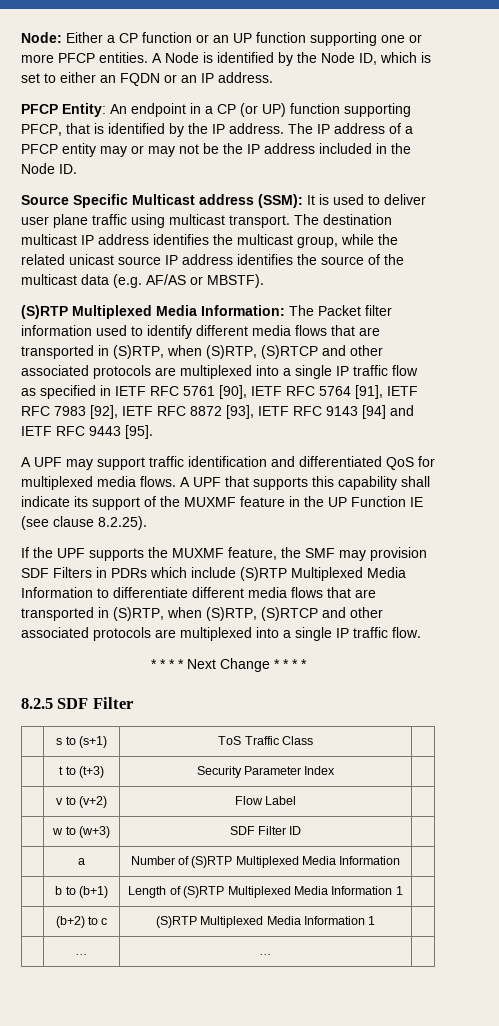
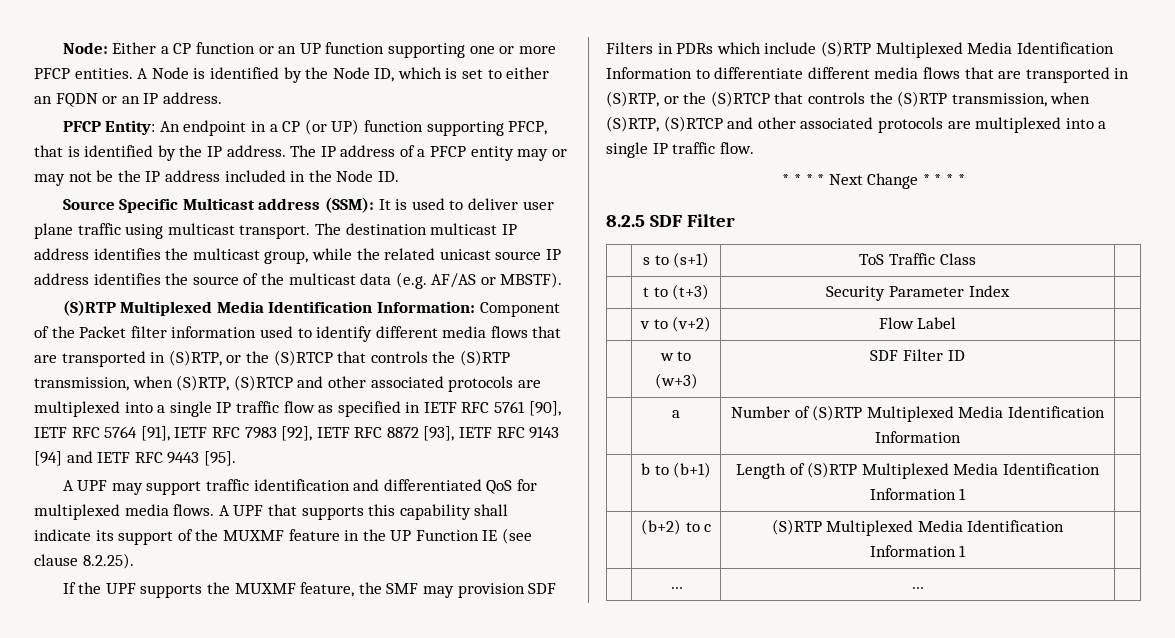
- (S)RTP Multiplexed Media Information: The Packet filter information used to identify different media flows that are transported in (S)RTP, when (S)RTP, (S)RTCP and other associated protocols are multiplexed into a single IP traffic flow as specified in IETF RFC 5761 [90], IETF RFC 5764 [91], IETF RFC 7983 [92], IETF RFC 8872 [93], IETF RFC 9143 [94] and IETF RFC 9443 [95].
+ (S)RTP Multiplexed Media Identification Information: Component of the Packet filter information used to identify different media flows that are transported in (S)RTP, or the (S)RTCP that controls the (S)RTP transmission, when (S)RTP, (S)RTCP and other associated protocols are multiplexed into a single IP traffic flow as specified in IETF RFC 5761 [90], IETF RFC 5764 [91], IETF RFC 7983 [92], IETF RFC 8872 [93], IETF RFC 9143 [94] and IETF RFC 9443 [95].
- If the UPF supports the MUXMF feature, the SMF may provision SDF Filters in PDRs which include (S)RTP Multiplexed Media Information to differentiate different media flows that are transported in (S)RTP, when (S)RTP, (S)RTCP and other associated protocols are multiplexed into a single IP traffic flow.
+ If the UPF supports the MUXMF feature, the SMF may provision SDF Filters in PDRs which include (S)RTP Multiplexed Media Identification Information to differentiate different media flows that are transported in (S)RTP, or the (S)RTCP that controls the (S)RTP transmission, when (S)RTP, (S)RTCP and other associated protocols are multiplexed into a single IP traffic flow.
- | a | Number of (S)RTP Multiplexed Media Information |
+ | a | Number of (S)RTP Multiplexed Media Identification Information |
- | b to (b+1) | Length of (S)RTP Multiplexed Media Information 1 |
+ | b to (b+1) | Length of (S)RTP Multiplexed Media Identification Information 1 |
- | (b+2) to c | (S)RTP Multiplexed Media Information 1 |
+ | (b+2) to c | (S)RTP Multiplexed Media Identification Information 1 |

